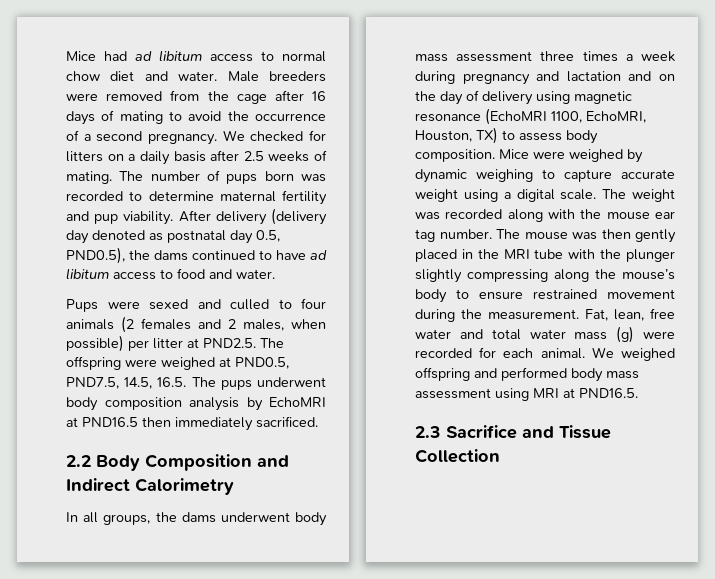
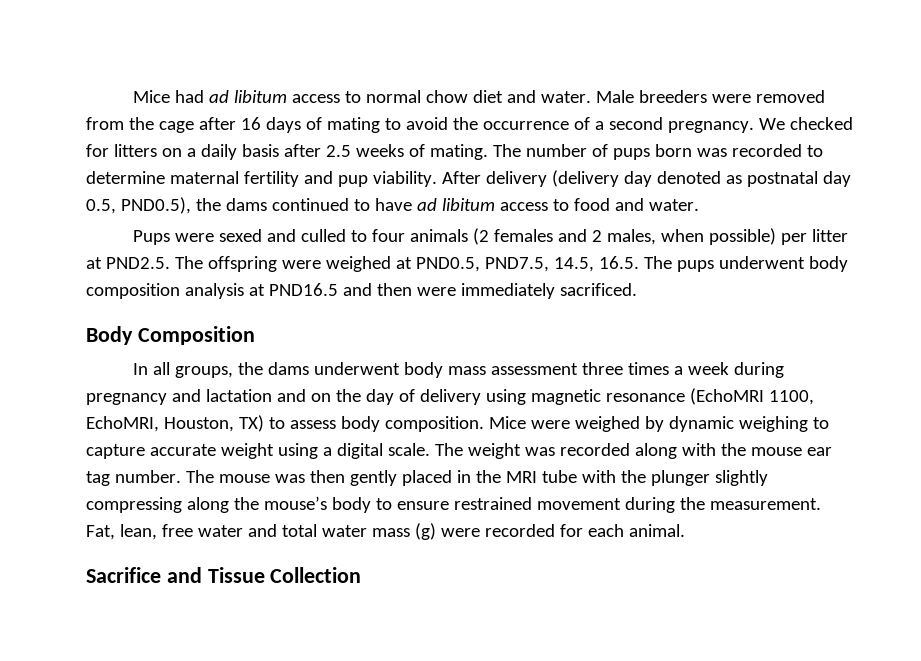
- Pups were sexed and culled to four animals (2 females and 2 males, when possible) per litter at PND2.5. The offspring were weighed at PND0.5, PND7.5, 14.5, 16.5. The pups underwent body composition analysis by EchoMRI at PND16.5 then immediately sacrificed.
+ Pups were sexed and culled to four animals (2 females and 2 males, when possible) per litter at PND2.5. The offspring were weighed at PND0.5, PND7.5, 14.5, 16.5. The pups underwent body composition analysis at PND16.5 and then were immediately sacrificed.
- 2.2 Body Composition and Indirect Calorimetry
+ Body Composition
- Fat, lean, free water and total water mass (g) were recorded for each animal. We weighed offspring and performed body mass assessment using MRI at PND16.5.
- 2.3 Sacrifice and Tissue Collection
+ Fat, lean, free water and total water mass (g) were recorded for each animal.
+ Sacrifice and Tissue Collection

